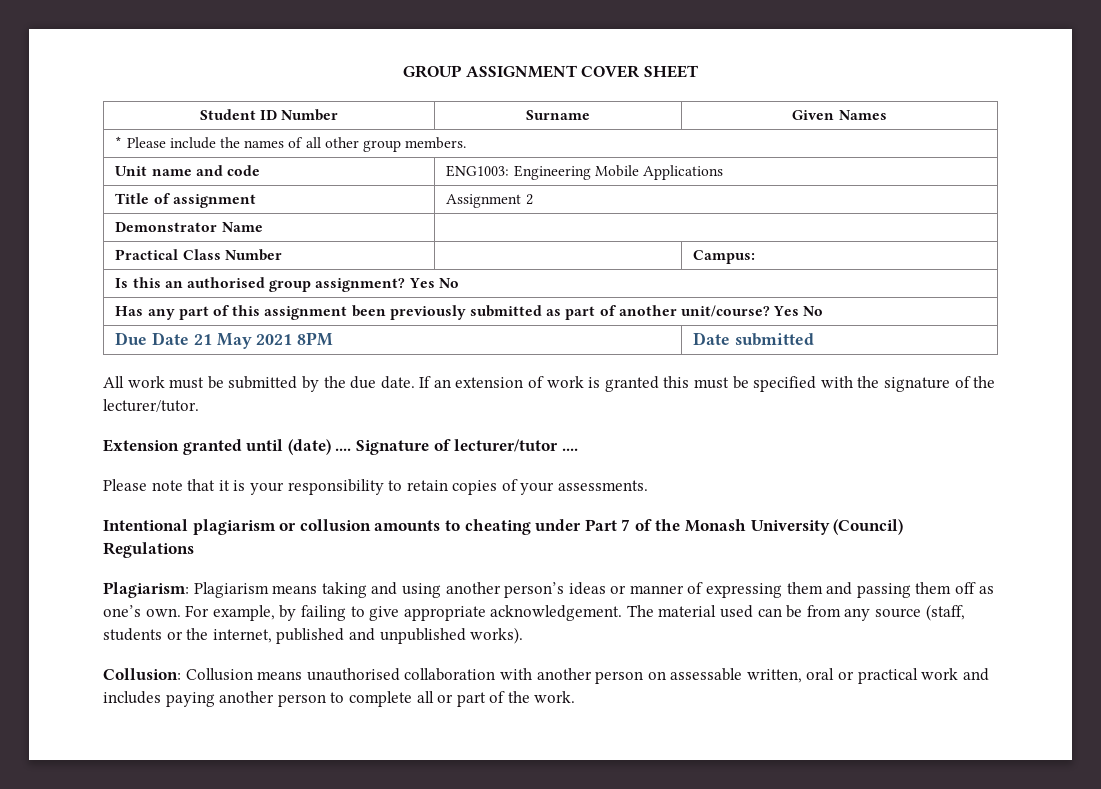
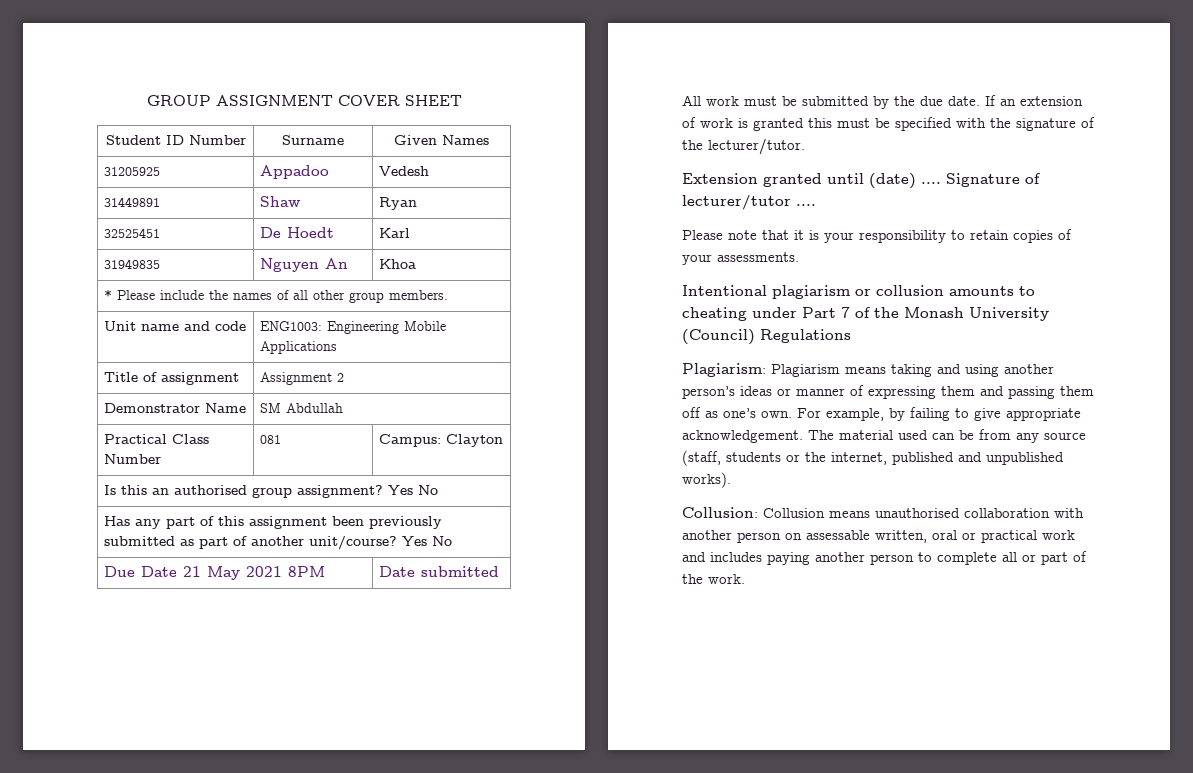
+ 31205925 | Appadoo | Vedesh
+ 31449891 | Shaw | Ryan
+ 32525451 | De Hoedt | Karl
+ 31949835 | Nguyen An | Khoa
- Demonstrator Name |
+ Demonstrator Name | SM Abdullah
- Practical Class Number | | Campus:
+ Practical Class Number | 081 | Campus: Clayton

